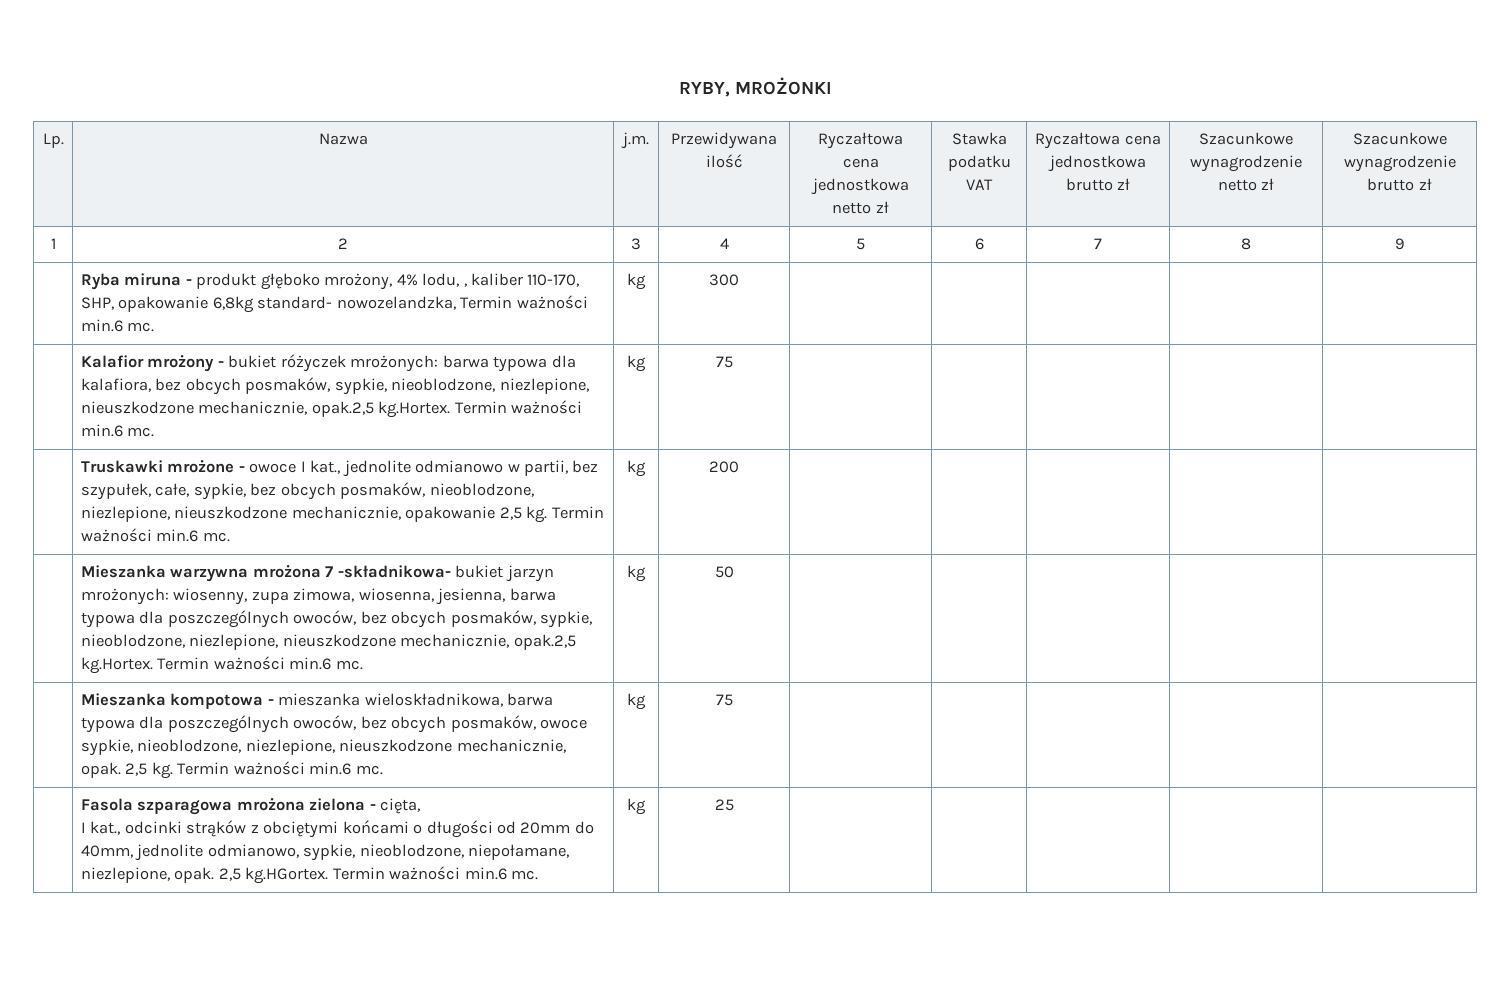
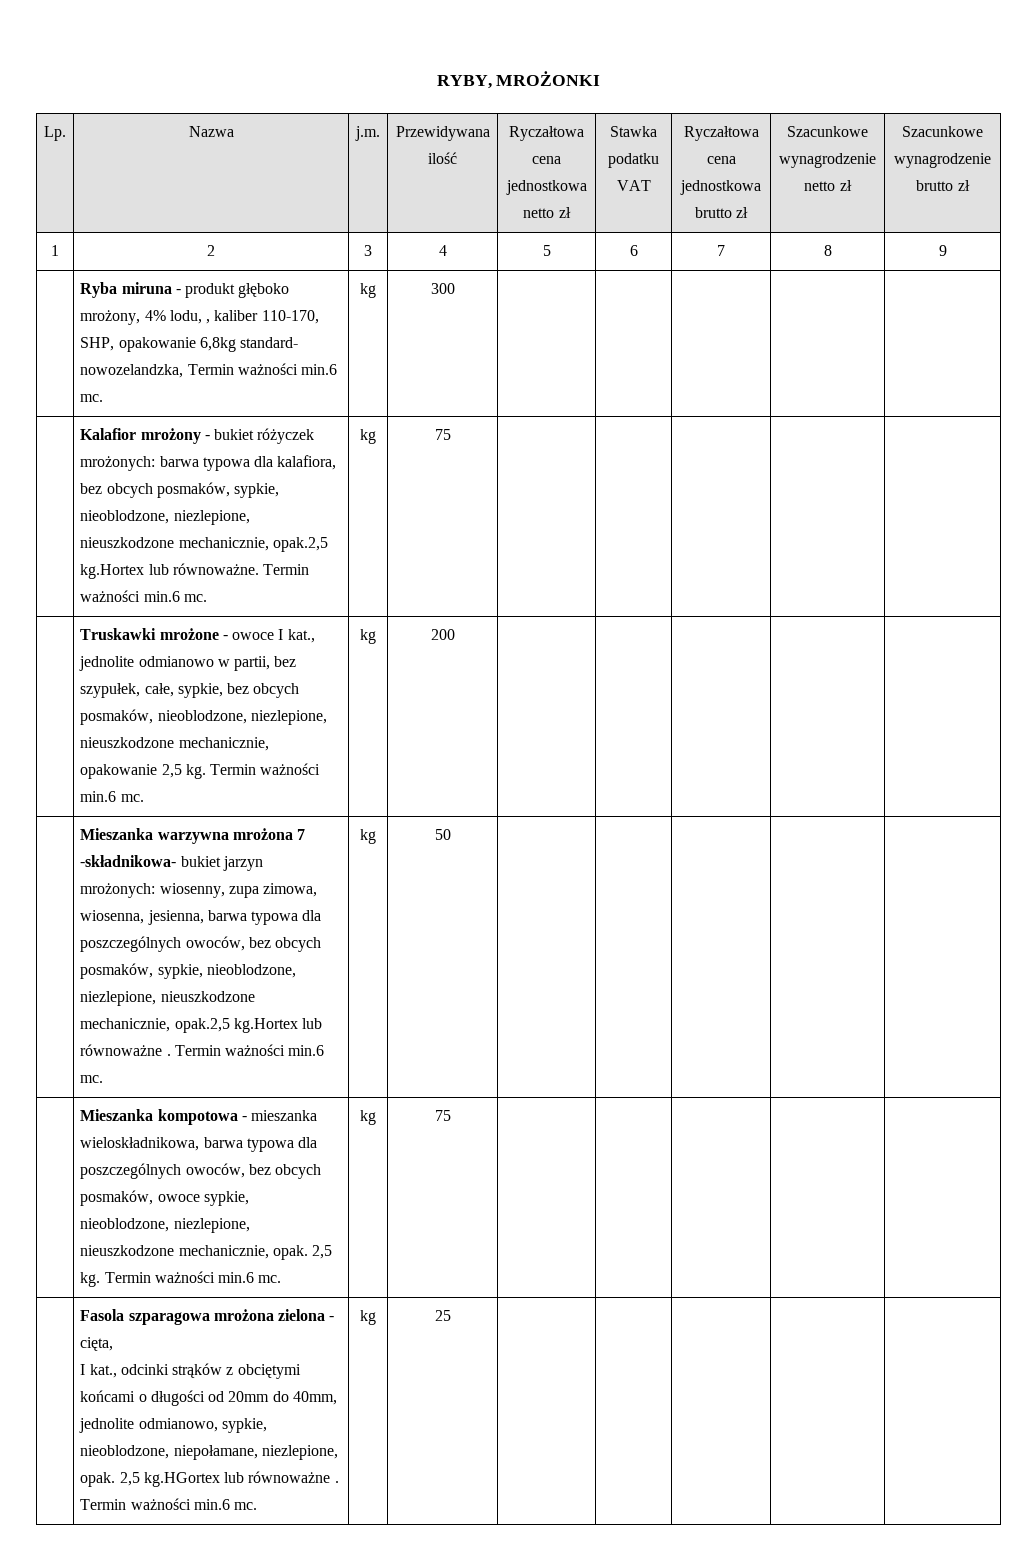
- | Kalafior mrożony - bukiet różyczek mrożonych: barwa typowa dla kalafiora, bez obcych posmaków, sypkie, nieoblodzone, niezlepione, nieuszkodzone mechanicznie, opak.2,5 kg.Hortex. Termin ważności min.6 mc. | kg | 75 | | | | |
+ | Kalafior mrożony - bukiet różyczek mrożonych: barwa typowa dla kalafiora, bez obcych posmaków, sypkie, nieoblodzone, niezlepione, nieuszkodzone mechanicznie, opak.2,5 kg.Hortex lub równoważne. Termin ważności min.6 mc. | kg | 75 | | | | |
- | Mieszanka warzywna mrożona 7 -składnikowa- bukiet jarzyn mrożonych: wiosenny, zupa zimowa, wiosenna, jesienna, barwa typowa dla poszczególnych owoców, bez obcych posmaków, sypkie, nieoblodzone, niezlepione, nieuszkodzone mechanicznie, opak.2,5 kg.Hortex. Termin ważności min.6 mc. | kg | 50 | | | | |
+ | Mieszanka warzywna mrożona 7 -składnikowa- bukiet jarzyn mrożonych: wiosenny, zupa zimowa, wiosenna, jesienna, barwa typowa dla poszczególnych owoców, bez obcych posmaków, sypkie, nieoblodzone, niezlepione, nieuszkodzone mechanicznie, opak.2,5 kg.Hortex lub równoważne . Termin ważności min.6 mc. | kg | 50 | | | | |
  | Fasola szparagowa mrożona zielona - cięta,
- I kat., odcinki strąków z obciętymi końcami o długości od 20mm do 40mm, jednolite odmianowo, sypkie, nieoblodzone, niepołamane, niezlepione, opak. 2,5 kg.HGortex. Termin ważności min.6 mc. | kg | 25 | | | | |
+ I kat., odcinki strąków z obciętymi końcami o długości od 20mm do 40mm, jednolite odmianowo, sypkie, nieoblodzone, niepołamane, niezlepione, opak. 2,5 kg.HGortex lub równoważne . Termin ważności min.6 mc. | kg | 25 | | | | |

